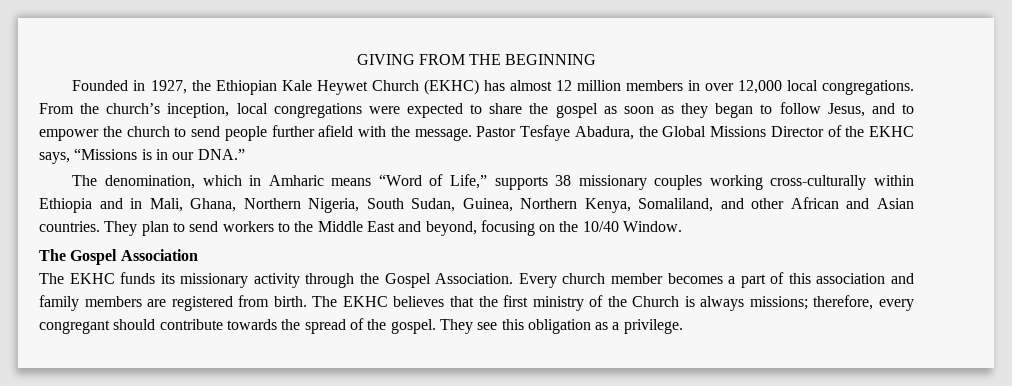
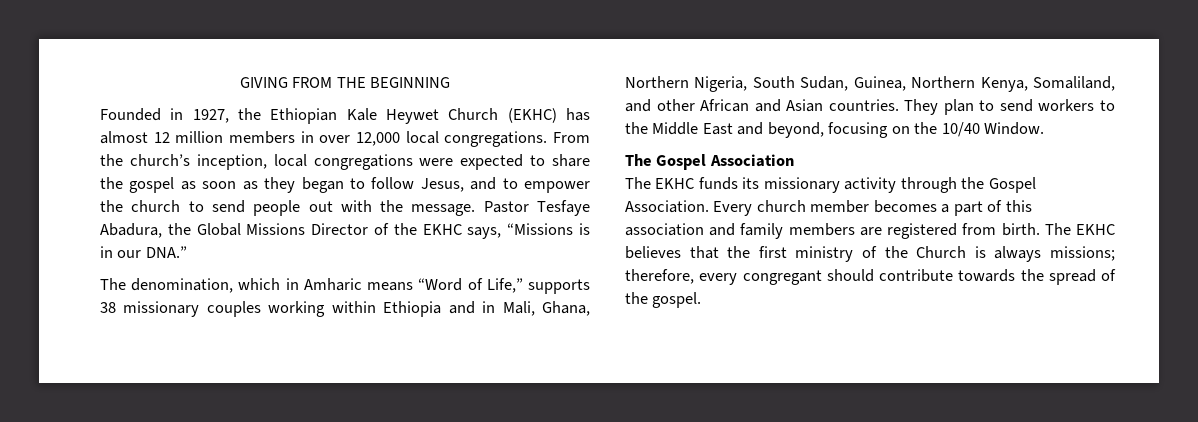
- From the church’s inception, local congregations were expected to share the gospel as soon as they began to follow Jesus, and to empower the church to send people further afield with the message.
+ From the church’s inception, local congregations were expected to share the gospel as soon as they began to follow Jesus, and to empower the church to send people out with the message.
- The denomination, which in Amharic means “Word of Life,” supports 38 missionary couples working cross-culturally within Ethiopia and in Mali, Ghana, Northern Nigeria, South Sudan, Guinea, Northern Kenya, Somaliland, and other African and Asian countries.
+ The denomination, which in Amharic means “Word of Life,” supports 38 missionary couples working within Ethiopia and in Mali, Ghana, Northern Nigeria, South Sudan, Guinea, Northern Kenya, Somaliland, and other African and Asian countries.
- They see this obligation as a privilege.

